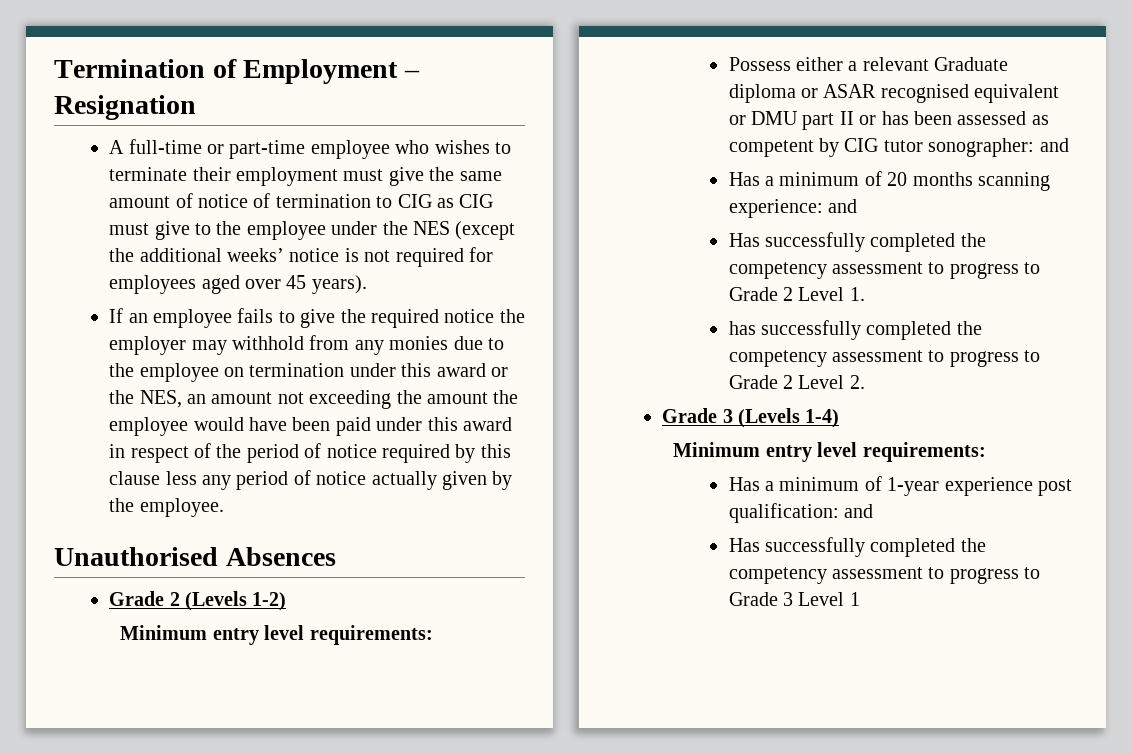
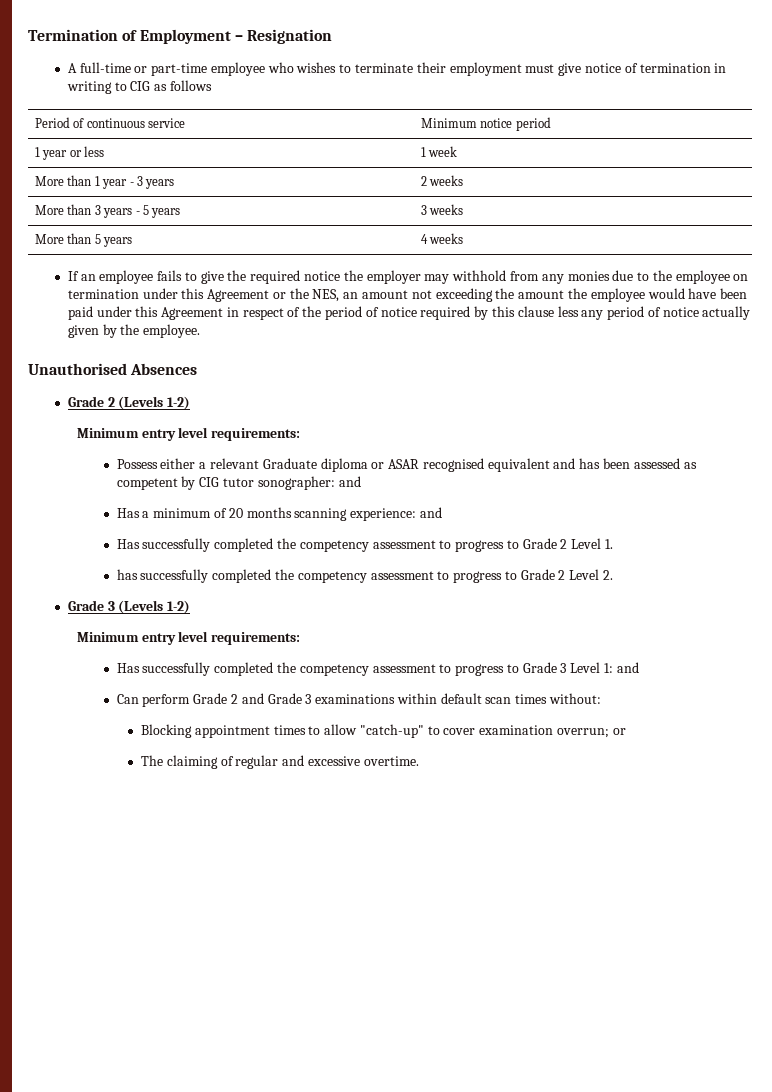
- A full-time or part-time employee who wishes to terminate their employment must give the same amount of notice of termination to CIG as CIG must give to the employee under the NES (except the additional weeks’ notice is not required for employees aged over 45 years).
+ A full-time or part-time employee who wishes to terminate their employment must give notice of termination in writing to CIG as follows
+ Period of continuous service | Minimum notice period
+ 1 year or less | 1 week
+ More than 1 year - 3 years | 2 weeks
+ More than 3 years - 5 years | 3 weeks
+ More than 5 years | 4 weeks
- If an employee fails to give the required notice the employer may withhold from any monies due to the employee on termination under this award or the NES, an amount not exceeding the amount the employee would have been paid under this award in respect of the period of notice required by this clause less any period of notice actually given by the employee.
+ If an employee fails to give the required notice the employer may withhold from any monies due to the employee on termination under this Agreement or the NES, an amount not exceeding the amount the employee would have been paid under this Agreement in respect of the period of notice required by this clause less any period of notice actually given by the employee.
- Possess either a relevant Graduate diploma or ASAR recognised equivalent or DMU part II or has been assessed as competent by CIG tutor sonographer: and
+ Possess either a relevant Graduate diploma or ASAR recognised equivalent and has been assessed as competent by CIG tutor sonographer: and
- Grade 3 (Levels 1-4)
+ Grade 3 (Levels 1-2)
  Minimum entry level requirements:
- Has a minimum of 1-year experience post qualification: and
- Has successfully completed the competency assessment to progress to Grade 3 Level 1
+ Has successfully completed the competency assessment to progress to Grade 3 Level 1: and
+ Can perform Grade 2 and Grade 3 examinations within default scan times without:
+ Blocking appointment times to allow "catch-up" to cover examination overrun; or
+ The claiming of regular and excessive overtime.

